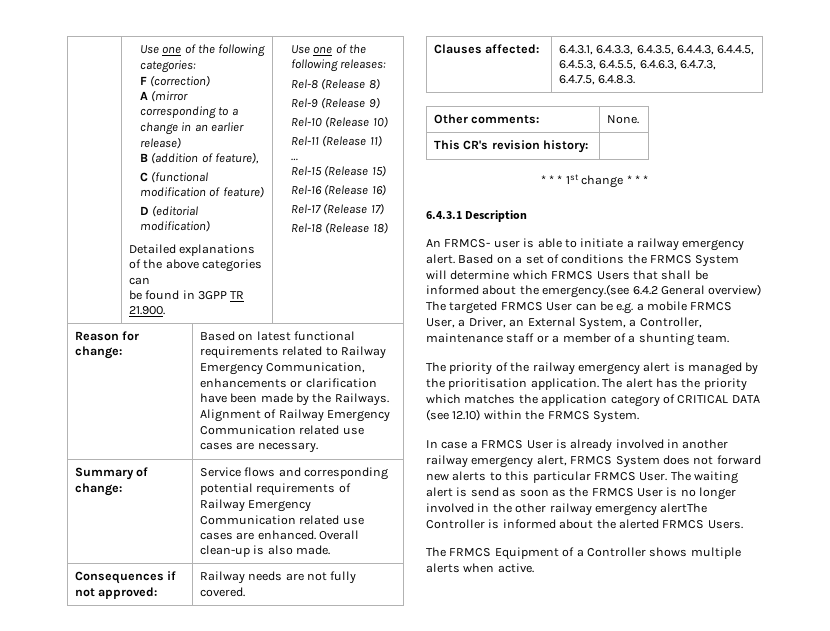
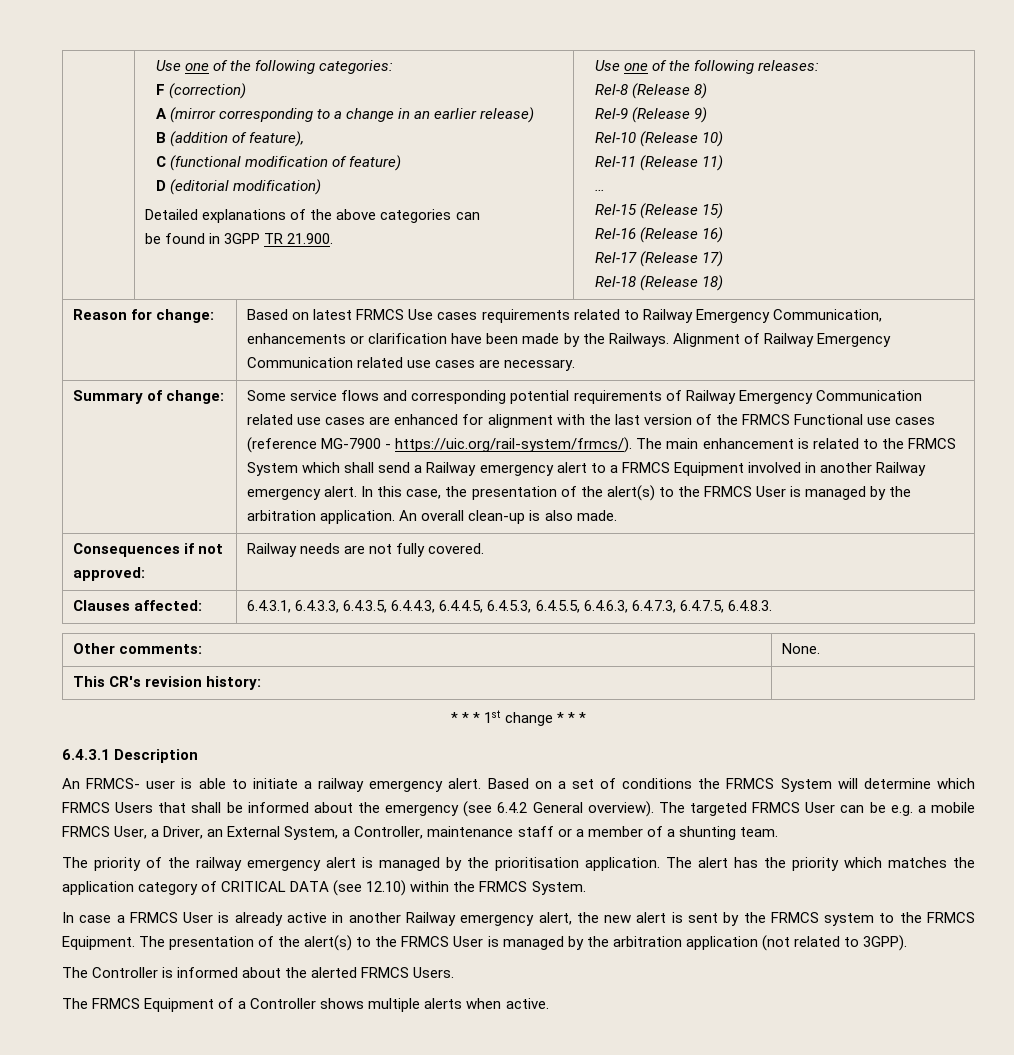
- Reason for change: | Based on latest functional requirements related to Railway Emergency Communication, enhancements or clarification have been made by the Railways. Alignment of Railway Emergency Communication related use cases are necessary.
+ Reason for change: | Based on latest FRMCS Use cases requirements related to Railway Emergency Communication, enhancements or clarification have been made by the Railways. Alignment of Railway Emergency Communication related use cases are necessary.
- Service flows and corresponding potential requirements of Railway Emergency Communication related use cases are enhanced. Overall clean-up is also made.
+ Some service flows and corresponding potential requirements of Railway Emergency Communication related use cases are enhanced for alignment with the last version of the FRMCS Functional use cases (reference MG-7900 - https://uic.org/rail-system/frmcs/). The main enhancement is related to the FRMCS System which shall send a Railway emergency alert to a FRMCS Equipment involved in another Railway emergency alert. In this case, the presentation of the alert(s) to the FRMCS User is managed by the arbitration application. An overall clean-up is also made.
- Based on a set of conditions the FRMCS System will determine which FRMCS Users that shall be informed about the emergency.(see 6.4.2 General overview) The targeted FRMCS User can be e.g. a mobile FRMCS User, a Driver, an External System, a Controller, maintenance staff or a member of a shunting team.
+ Based on a set of conditions the FRMCS System will determine which FRMCS Users that shall be informed about the emergency (see 6.4.2 General overview). The targeted FRMCS User can be e.g. a mobile FRMCS User, a Driver, an External System, a Controller, maintenance staff or a member of a shunting team.
- In case a FRMCS User is already involved in another railway emergency alert, FRMCS System does not forward new alerts to this particular FRMCS User. The waiting alert is send as soon as the FRMCS User is no longer involved in the other railway emergency alertThe Controller is informed about the alerted FRMCS Users.
+ In case a FRMCS User is already active in another Railway emergency alert, the new alert is sent by the FRMCS system to the FRMCS Equipment. The presentation of the alert(s) to the FRMCS User is managed by the arbitration application (not related to 3GPP).
+ The Controller is informed about the alerted FRMCS Users.

